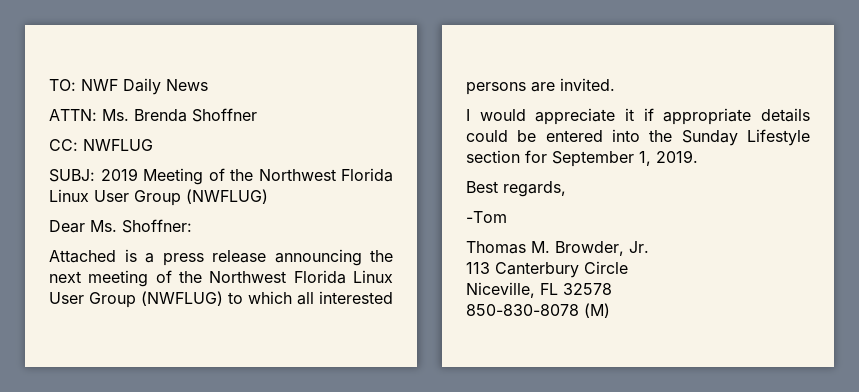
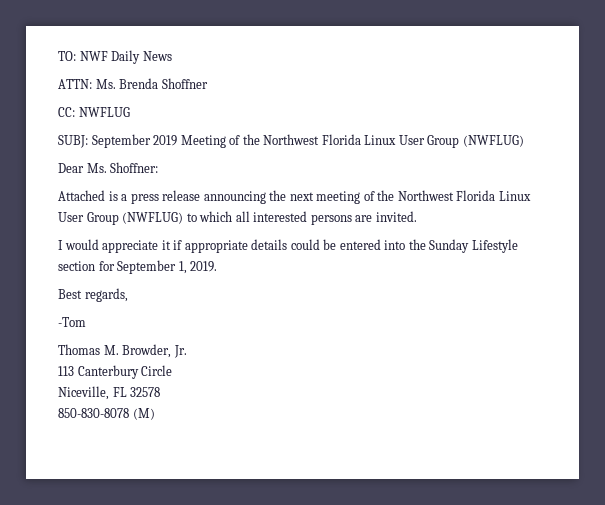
- SUBJ: 2019 Meeting of the Northwest Florida Linux User Group (NWFLUG)
+ SUBJ: September 2019 Meeting of the Northwest Florida Linux User Group (NWFLUG)

